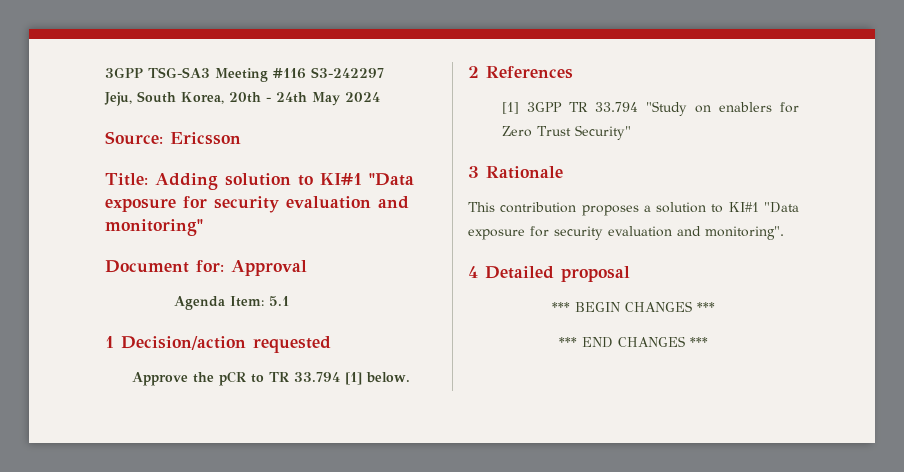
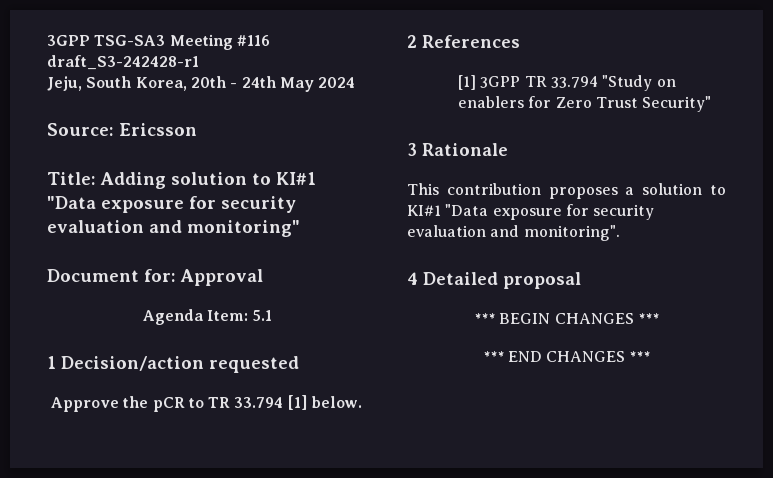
- 3GPP TSG-SA3 Meeting #116 S3-242297
+ 3GPP TSG-SA3 Meeting #116 draft_S3-242428-r1

